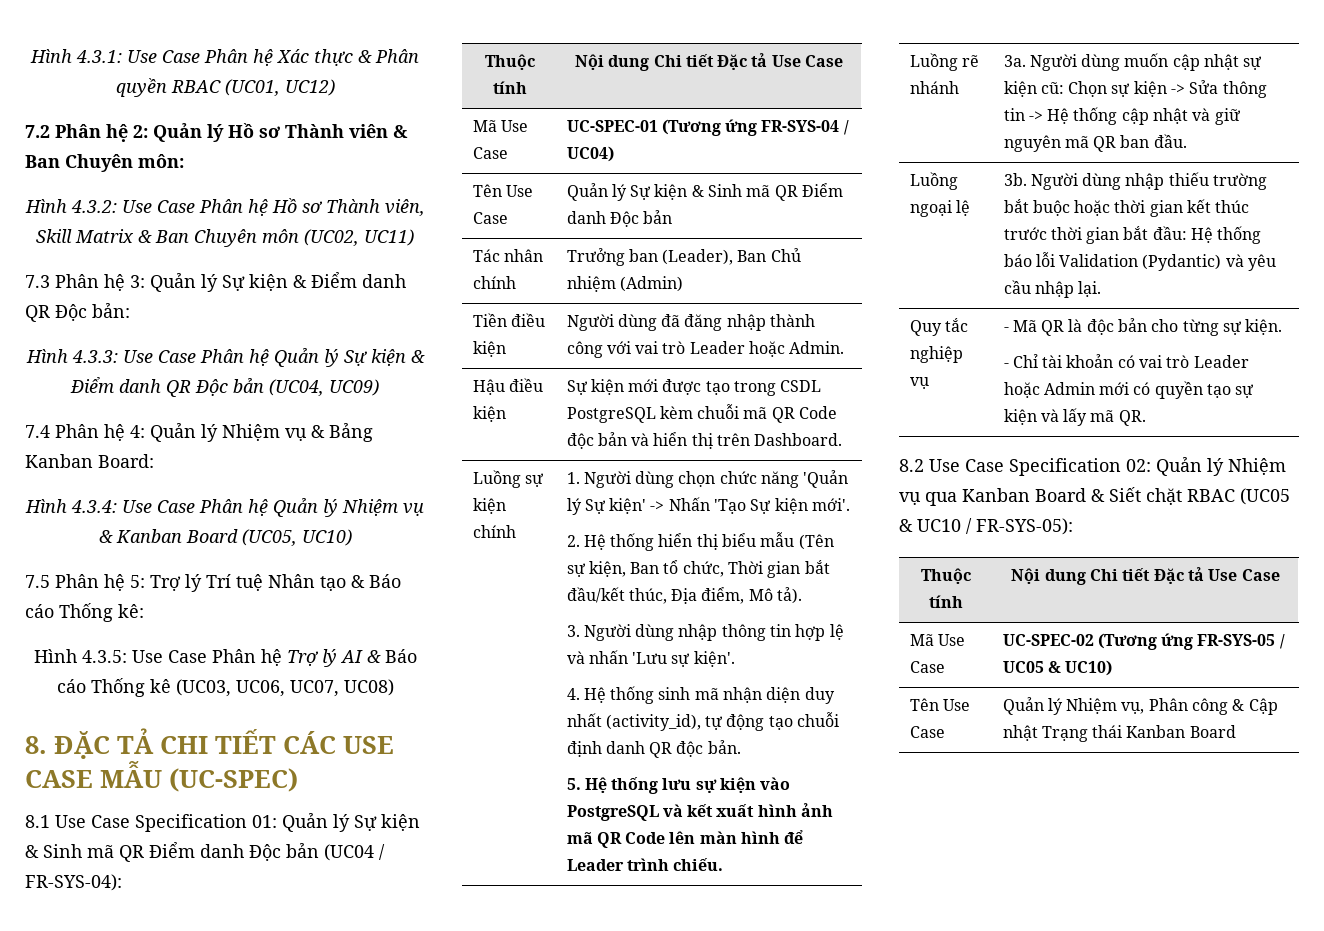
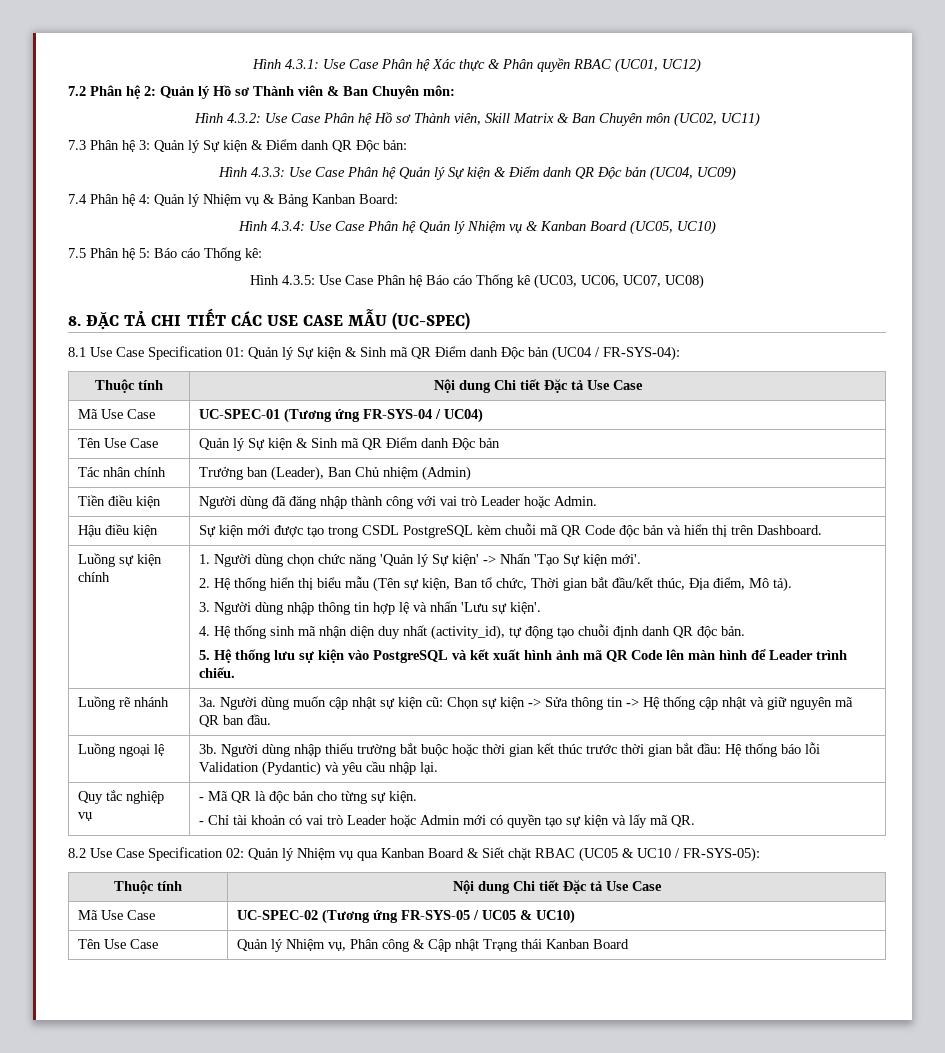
- 7.5 Phân hệ 5: Trợ lý Trí tuệ Nhân tạo & Báo cáo Thống kê:
+ 7.5 Phân hệ 5: Báo cáo Thống kê:
- Hình 4.3.5: Use Case Phân hệ Trợ lý AI & Báo cáo Thống kê (UC03, UC06, UC07, UC08)
+ Hình 4.3.5: Use Case Phân hệ Báo cáo Thống kê (UC03, UC06, UC07, UC08)

